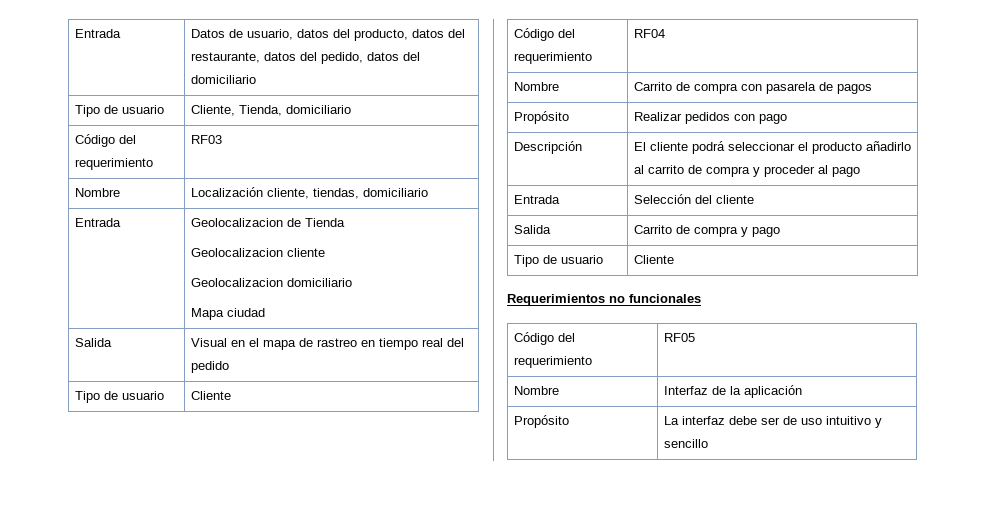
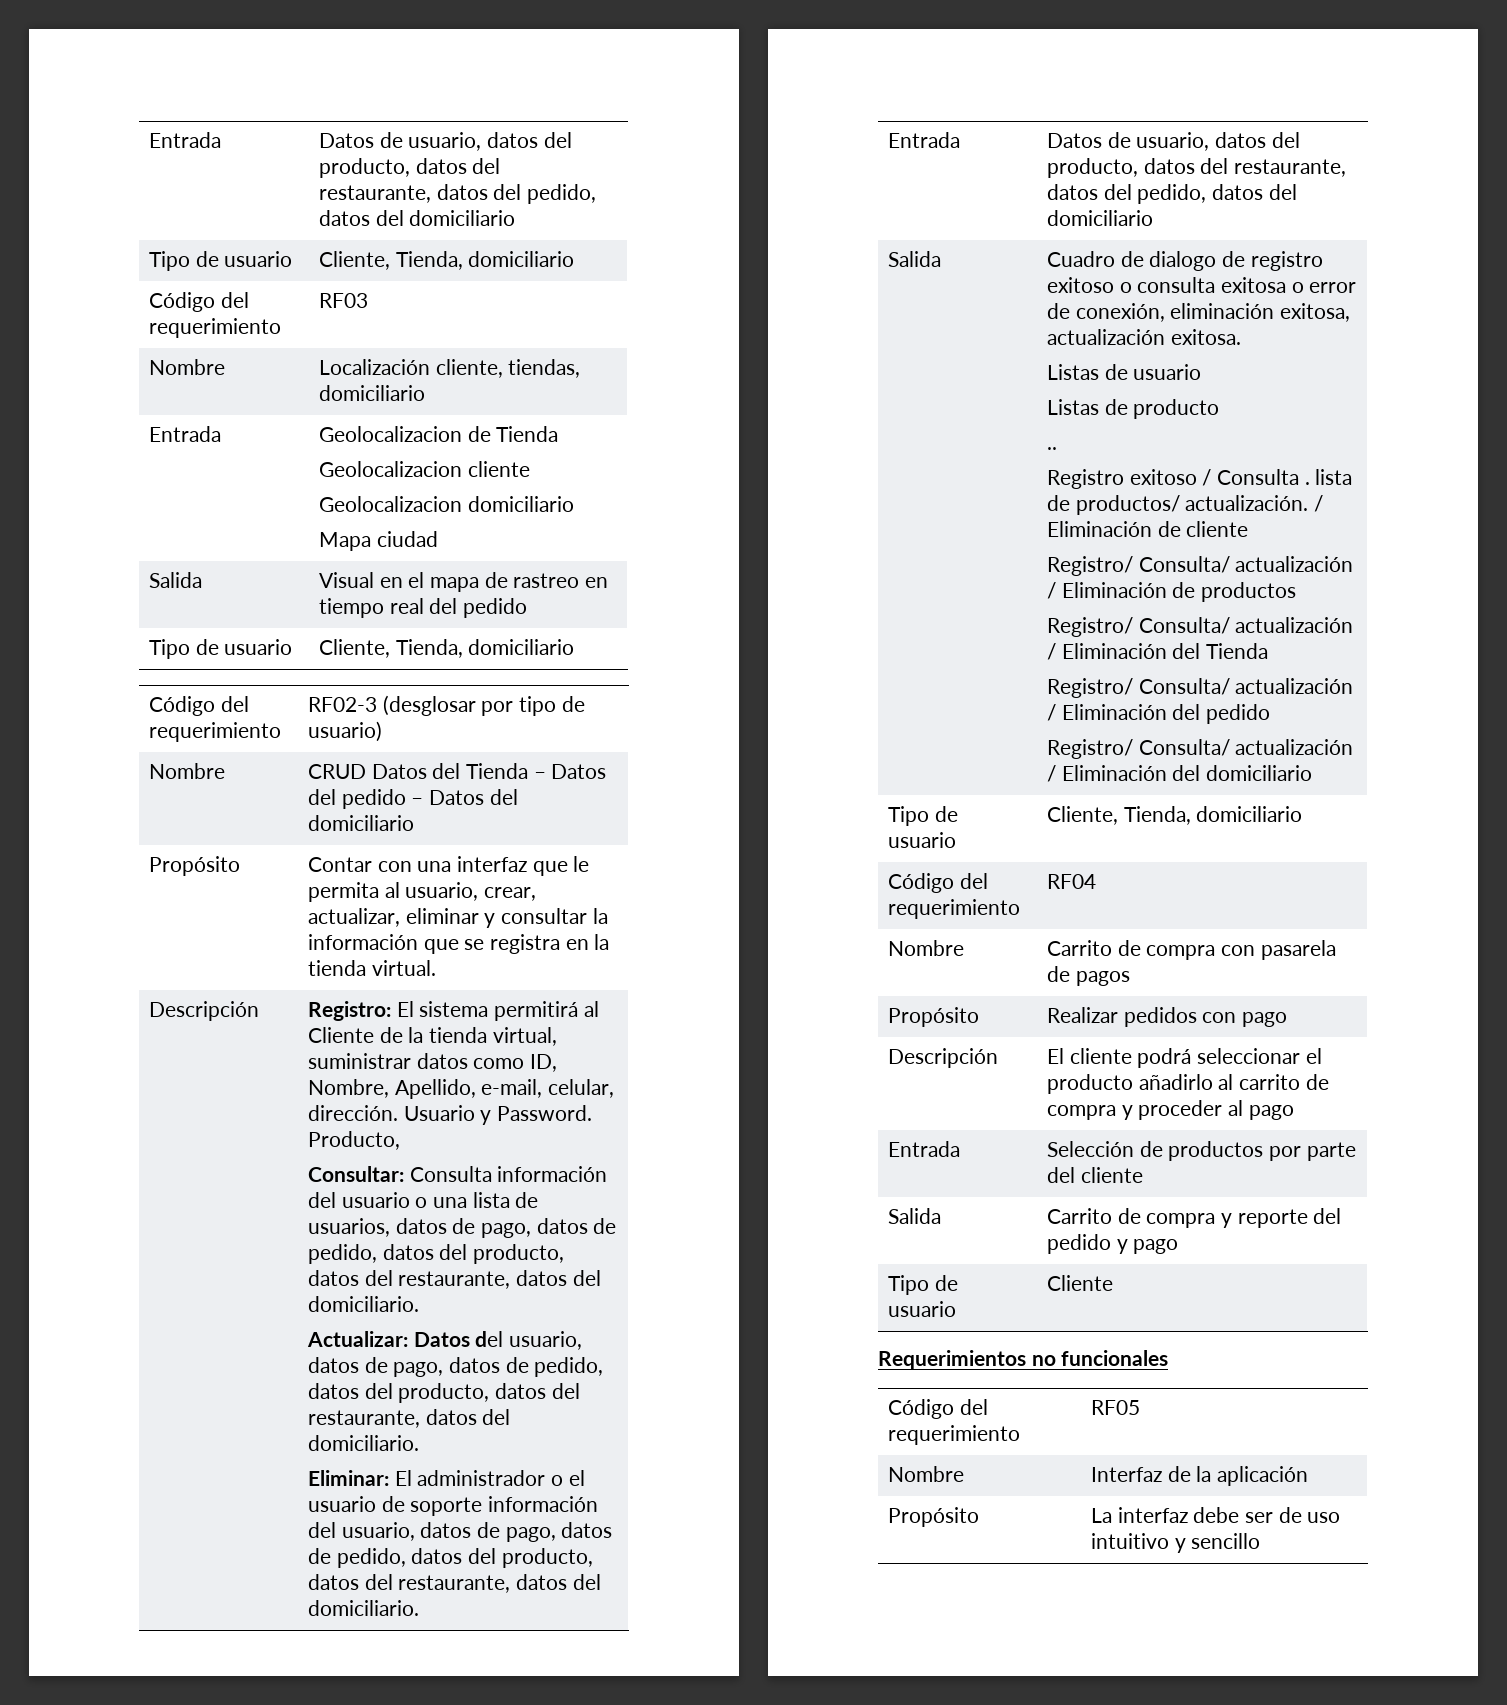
  Salida | Visual en el mapa de rastreo en tiempo real del pedido
- Tipo de usuario | Cliente
+ Tipo de usuario | Cliente, Tienda, domiciliario
+ Código del requerimiento | RF02-3 (desglosar por tipo de usuario)
+ Nombre | CRUD Datos del Tienda – Datos del pedido – Datos del domiciliario
+ Propósito | Contar con una interfaz que le permita al usuario, crear, actualizar, eliminar y consultar la información que se registra en la tienda virtual.
+ Descripción | Registro: El sistema permitirá al Cliente de la tienda virtual, suministrar datos como ID, Nombre, Apellido, e-mail, celular, dirección. Usuario y Password. Producto,
+ Consultar: Consulta información del usuario o una lista de usuarios, datos de pago, datos de pedido, datos del producto, datos del restaurante, datos del domiciliario.
+ Actualizar: Datos del usuario, datos de pago, datos de pedido, datos del producto, datos del restaurante, datos del domiciliario.
+ Eliminar: El administrador o el usuario de soporte información del usuario, datos de pago, datos de pedido, datos del producto, datos del restaurante, datos del domiciliario.
+ Entrada | Datos de usuario, datos del producto, datos del restaurante, datos del pedido, datos del domiciliario
+ Salida | Cuadro de dialogo de registro exitoso o consulta exitosa o error de conexión, eliminación exitosa, actualización exitosa.
+ Listas de usuario
+ Listas de producto
+ ..
+ Registro exitoso / Consulta . lista de productos/ actualización. / Eliminación de cliente
+ Registro/ Consulta/ actualización / Eliminación de productos
+ Registro/ Consulta/ actualización / Eliminación del Tienda
+ Registro/ Consulta/ actualización / Eliminación del pedido
+ Registro/ Consulta/ actualización / Eliminación del domiciliario
+ Tipo de usuario | Cliente, Tienda, domiciliario
- Entrada | Selección del cliente
+ Entrada | Selección de productos por parte del cliente
- Salida | Carrito de compra y pago
+ Salida | Carrito de compra y reporte del pedido y pago

